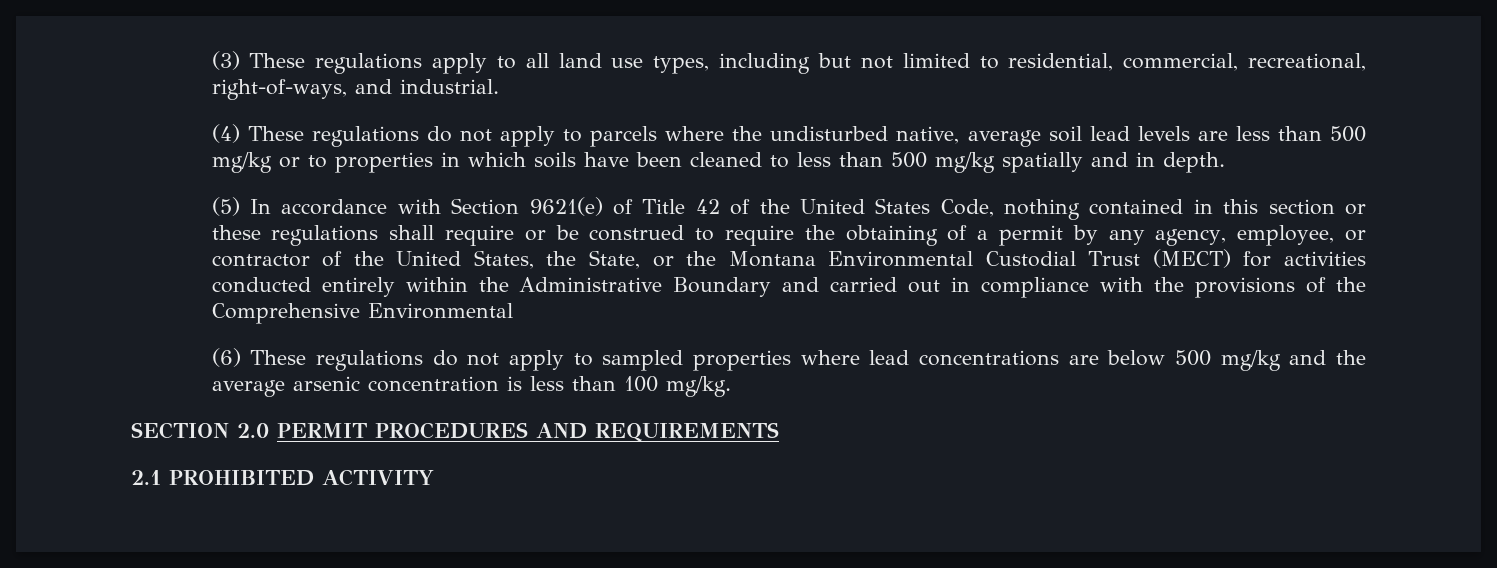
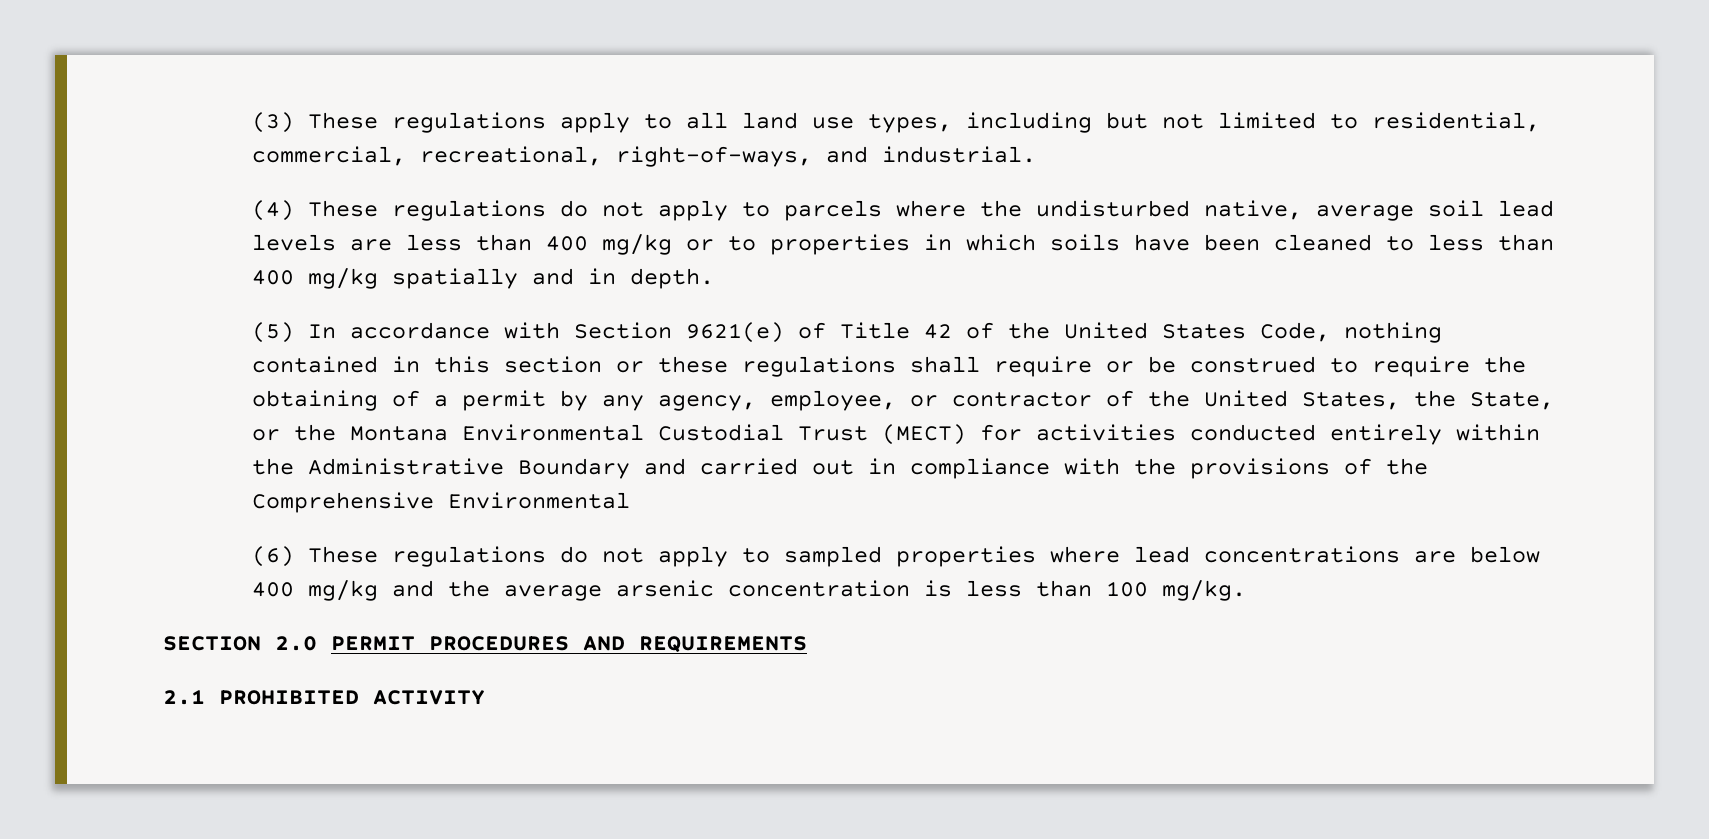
- (4) These regulations do not apply to parcels where the undisturbed native, average soil lead levels are less than 500 mg/kg or to properties in which soils have been cleaned to less than 500 mg/kg spatially and in depth.
+ (4) These regulations do not apply to parcels where the undisturbed native, average soil lead levels are less than 400 mg/kg or to properties in which soils have been cleaned to less than 400 mg/kg spatially and in depth.
- (6) These regulations do not apply to sampled properties where lead concentrations are below 500 mg/kg and the average arsenic concentration is less than 100 mg/kg.
+ (6) These regulations do not apply to sampled properties where lead concentrations are below 400 mg/kg and the average arsenic concentration is less than 100 mg/kg.

